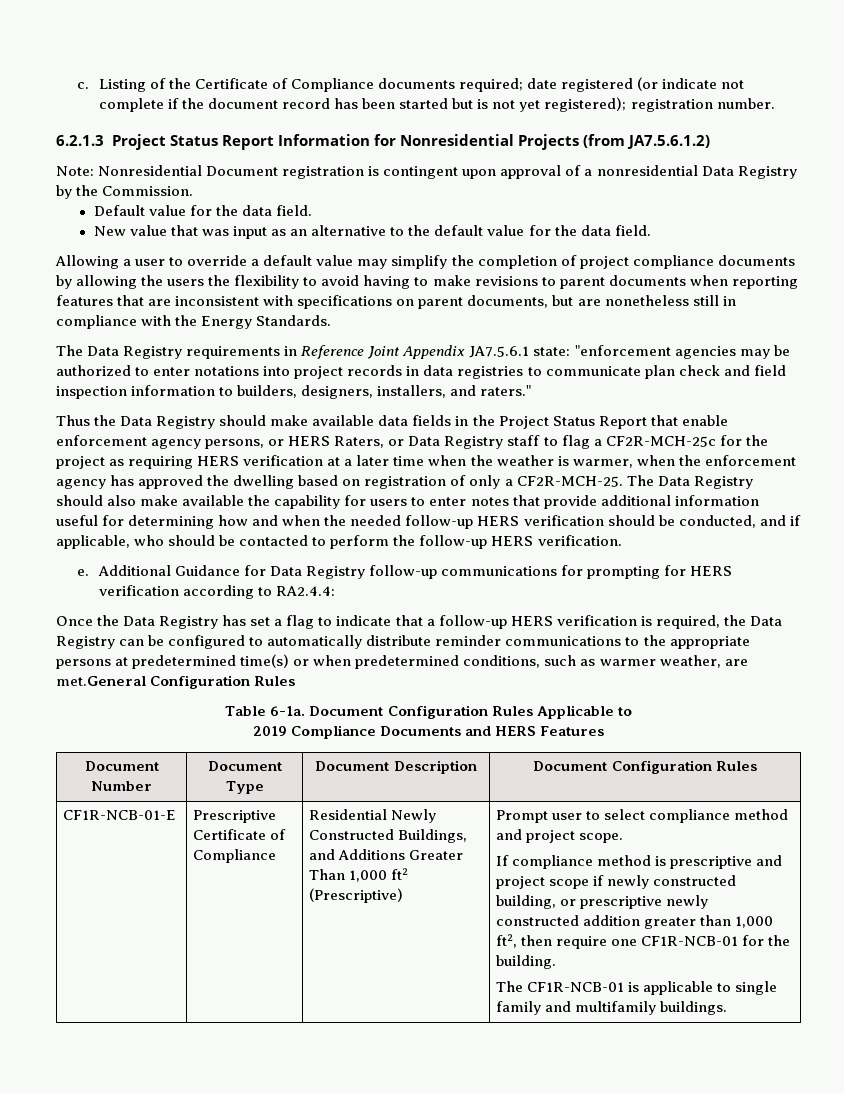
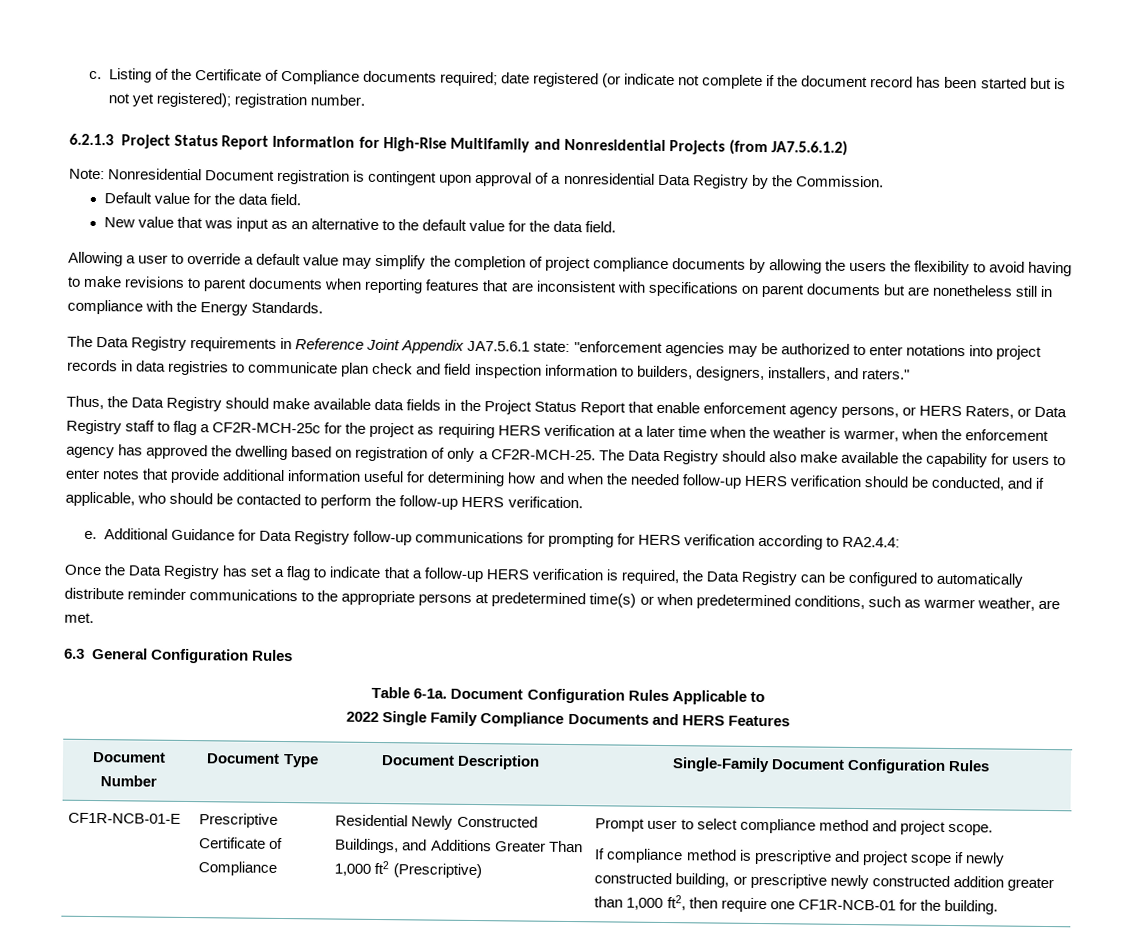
- 6.2.1.3 Project Status Report Information for Nonresidential Projects (from JA7.5.6.1.2)
+ 6.2.1.3 Project Status Report Information for High-Rise Multifamily and Nonresidential Projects (from JA7.5.6.1.2)
- Allowing a user to override a default value may simplify the completion of project compliance documents by allowing the users the flexibility to avoid having to make revisions to parent documents when reporting features that are inconsistent with specifications on parent documents, but are nonetheless still in compliance with the Energy Standards.
+ Allowing a user to override a default value may simplify the completion of project compliance documents by allowing the users the flexibility to avoid having to make revisions to parent documents when reporting features that are inconsistent with specifications on parent documents but are nonetheless still in compliance with the Energy Standards.
- Thus the Data Registry should make available data fields in the Project Status Report that enable enforcement agency persons, or HERS Raters, or Data Registry staff to flag a CF2R-MCH-25c for the project as requiring HERS verification at a later time when the weather is warmer, when the enforcement agency has approved the dwelling based on registration of only a CF2R-MCH-25.
+ Thus, the Data Registry should make available data fields in the Project Status Report that enable enforcement agency persons, or HERS Raters, or Data Registry staff to flag a CF2R-MCH-25c for the project as requiring HERS verification at a later time when the weather is warmer, when the enforcement agency has approved the dwelling based on registration of only a CF2R-MCH-25.
- Once the Data Registry has set a flag to indicate that a follow-up HERS verification is required, the Data Registry can be configured to automatically distribute reminder communications to the appropriate persons at predetermined time(s) or when predetermined conditions, such as warmer weather, are met.General Configuration Rules
+ Once the Data Registry has set a flag to indicate that a follow-up HERS verification is required, the Data Registry can be configured to automatically distribute reminder communications to the appropriate persons at predetermined time(s) or when predetermined conditions, such as warmer weather, are met.
+ 6.3 General Configuration Rules
- 2019 Compliance Documents and HERS Features
+ 2022 Single Family Compliance Documents and HERS Features
- Document Number | Document Type | Document Description | Document Configuration Rules
+ Document Number | Document Type | Document Description | Single-Family Document Configuration Rules
- The CF1R-NCB-01 is applicable to single family and multifamily buildings.

